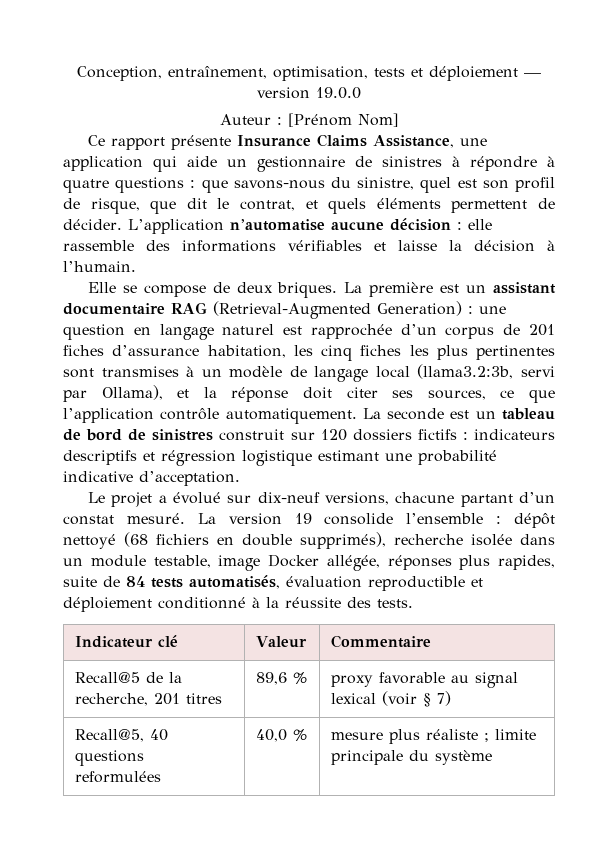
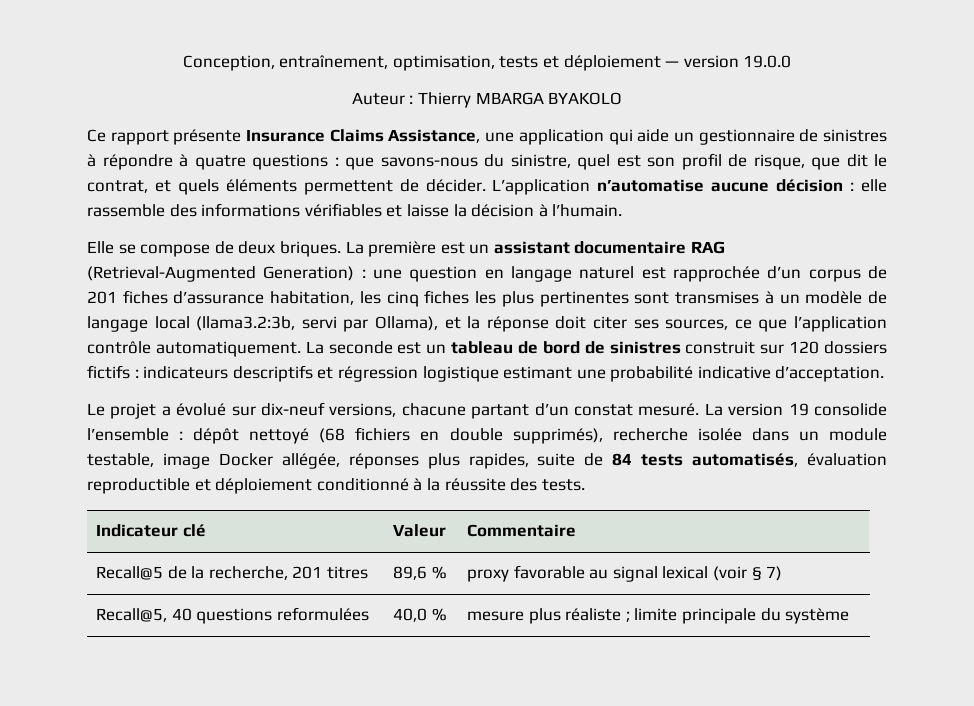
- Auteur : [Prénom Nom]
+ Auteur : Thierry MBARGA BYAKOLO

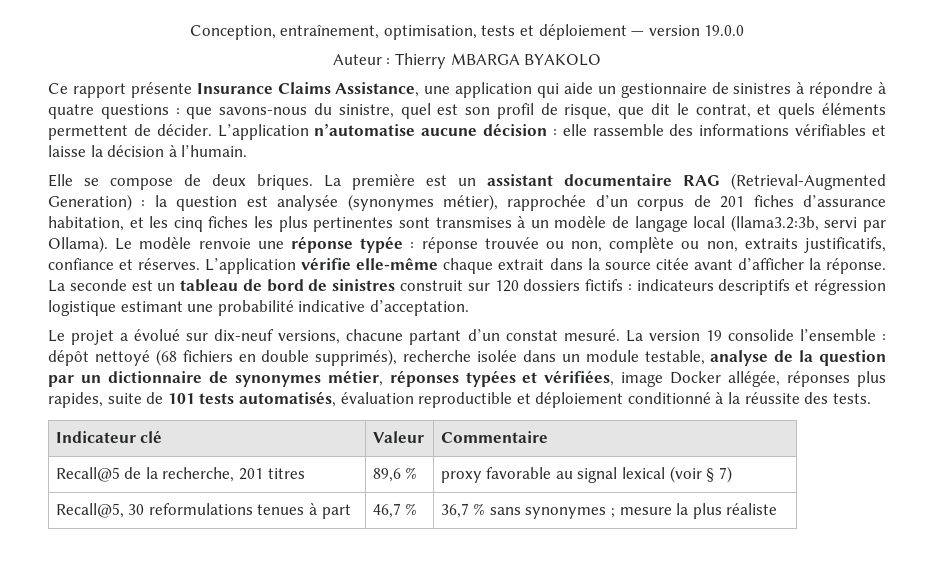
- La première est un assistant documentaire RAG (Retrieval-Augmented Generation) : une question en langage naturel est rapprochée d’un corpus de 201 fiches d’assurance habitation, les cinq fiches les plus pertinentes sont transmises à un modèle de langage local (llama3.2:3b, servi par Ollama), et la réponse doit citer ses sources, ce que l’application contrôle automatiquement.
+ La première est un assistant documentaire RAG (Retrieval-Augmented Generation) : la question est analysée (synonymes métier), rapprochée d’un corpus de 201 fiches d’assurance habitation, et les cinq fiches les plus pertinentes sont transmises à un modèle de langage local (llama3.2:3b, servi par Ollama). Le modèle renvoie une réponse typée : réponse trouvée ou non, complète ou non, extraits justificatifs, confiance et réserves. L’application vérifie elle-même chaque extrait dans la source citée avant d’afficher la réponse.
- La version 19 consolide l’ensemble : dépôt nettoyé (68 fichiers en double supprimés), recherche isolée dans un module testable, image Docker allégée, réponses plus rapides, suite de 84 tests automatisés, évaluation reproductible et déploiement conditionné à la réussite des tests.
+ La version 19 consolide l’ensemble : dépôt nettoyé (68 fichiers en double supprimés), recherche isolée dans un module testable, analyse de la question par un dictionnaire de synonymes métier, réponses typées et vérifiées, image Docker allégée, réponses plus rapides, suite de 101 tests automatisés, évaluation reproductible et déploiement conditionné à la réussite des tests.
- Recall@5, 40 questions reformulées | 40,0 % | mesure plus réaliste ; limite principale du système
+ Recall@5, 30 reformulations tenues à part | 46,7 % | 36,7 % sans synonymes ; mesure la plus réaliste

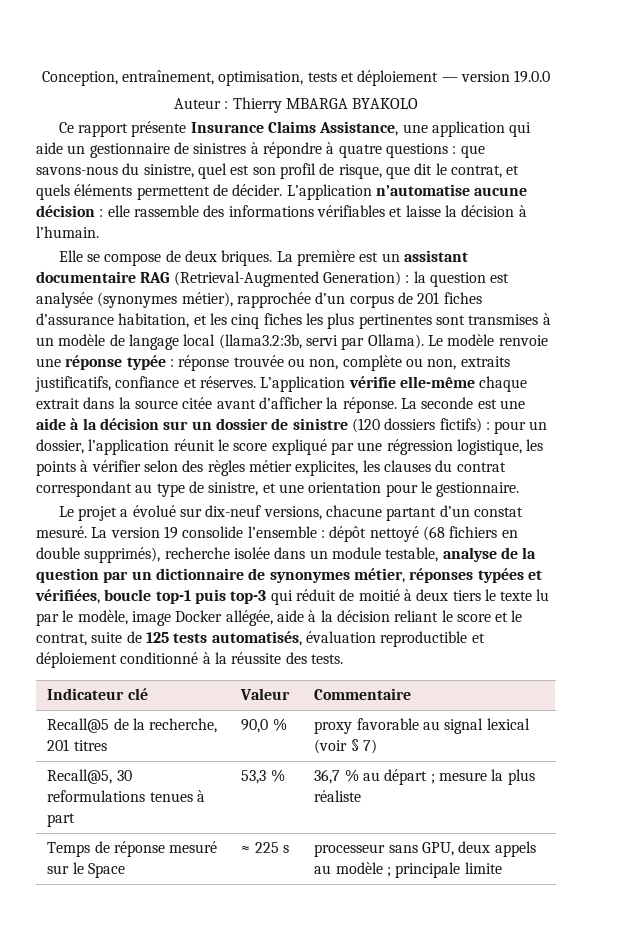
- La seconde est un tableau de bord de sinistres construit sur 120 dossiers fictifs : indicateurs descriptifs et régression logistique estimant une probabilité indicative d’acceptation.
+ La seconde est une aide à la décision sur un dossier de sinistre (120 dossiers fictifs) : pour un dossier, l’application réunit le score expliqué par une régression logistique, les points à vérifier selon des règles métier explicites, les clauses du contrat correspondant au type de sinistre, et une orientation pour le gestionnaire.
- La version 19 consolide l’ensemble : dépôt nettoyé (68 fichiers en double supprimés), recherche isolée dans un module testable, analyse de la question par un dictionnaire de synonymes métier, réponses typées et vérifiées, image Docker allégée, réponses plus rapides, suite de 101 tests automatisés, évaluation reproductible et déploiement conditionné à la réussite des tests.
+ La version 19 consolide l’ensemble : dépôt nettoyé (68 fichiers en double supprimés), recherche isolée dans un module testable, analyse de la question par un dictionnaire de synonymes métier, réponses typées et vérifiées, boucle top-1 puis top-3 qui réduit de moitié à deux tiers le texte lu par le modèle, image Docker allégée, aide à la décision reliant le score et le contrat, suite de 125 tests automatisés, évaluation reproductible et déploiement conditionné à la réussite des tests.
- Recall@5 de la recherche, 201 titres | 89,6 % | proxy favorable au signal lexical (voir § 7)
+ Recall@5 de la recherche, 201 titres | 90,0 % | proxy favorable au signal lexical (voir § 7)
- Recall@5, 30 reformulations tenues à part | 46,7 % | 36,7 % sans synonymes ; mesure la plus réaliste
+ Recall@5, 30 reformulations tenues à part | 53,3 % | 36,7 % au départ ; mesure la plus réaliste
+ Temps de réponse mesuré sur le Space | ≈ 225 s | processeur sans GPU, deux appels au modèle ; principale limite

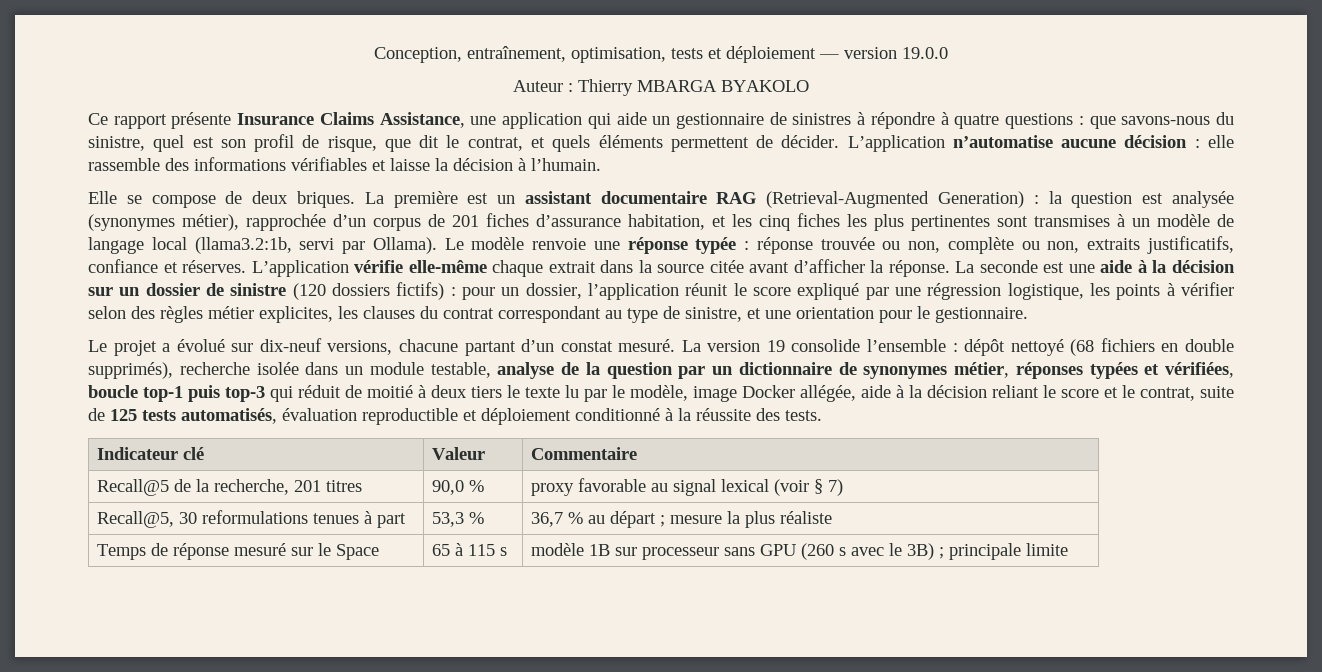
- La première est un assistant documentaire RAG (Retrieval-Augmented Generation) : la question est analysée (synonymes métier), rapprochée d’un corpus de 201 fiches d’assurance habitation, et les cinq fiches les plus pertinentes sont transmises à un modèle de langage local (llama3.2:3b, servi par Ollama).
+ La première est un assistant documentaire RAG (Retrieval-Augmented Generation) : la question est analysée (synonymes métier), rapprochée d’un corpus de 201 fiches d’assurance habitation, et les cinq fiches les plus pertinentes sont transmises à un modèle de langage local (llama3.2:1b, servi par Ollama).
- Temps de réponse mesuré sur le Space | ≈ 225 s | processeur sans GPU, deux appels au modèle ; principale limite
+ Temps de réponse mesuré sur le Space | 65 à 115 s | modèle 1B sur processeur sans GPU (260 s avec le 3B) ; principale limite

